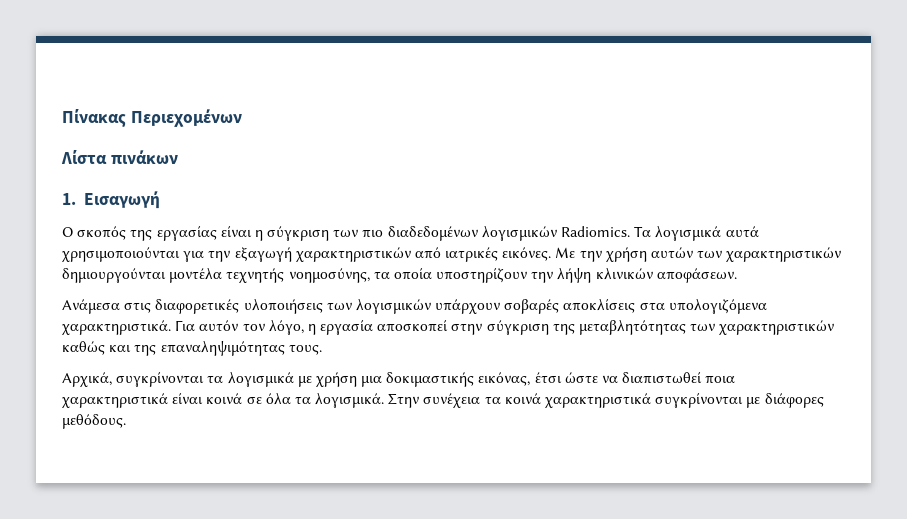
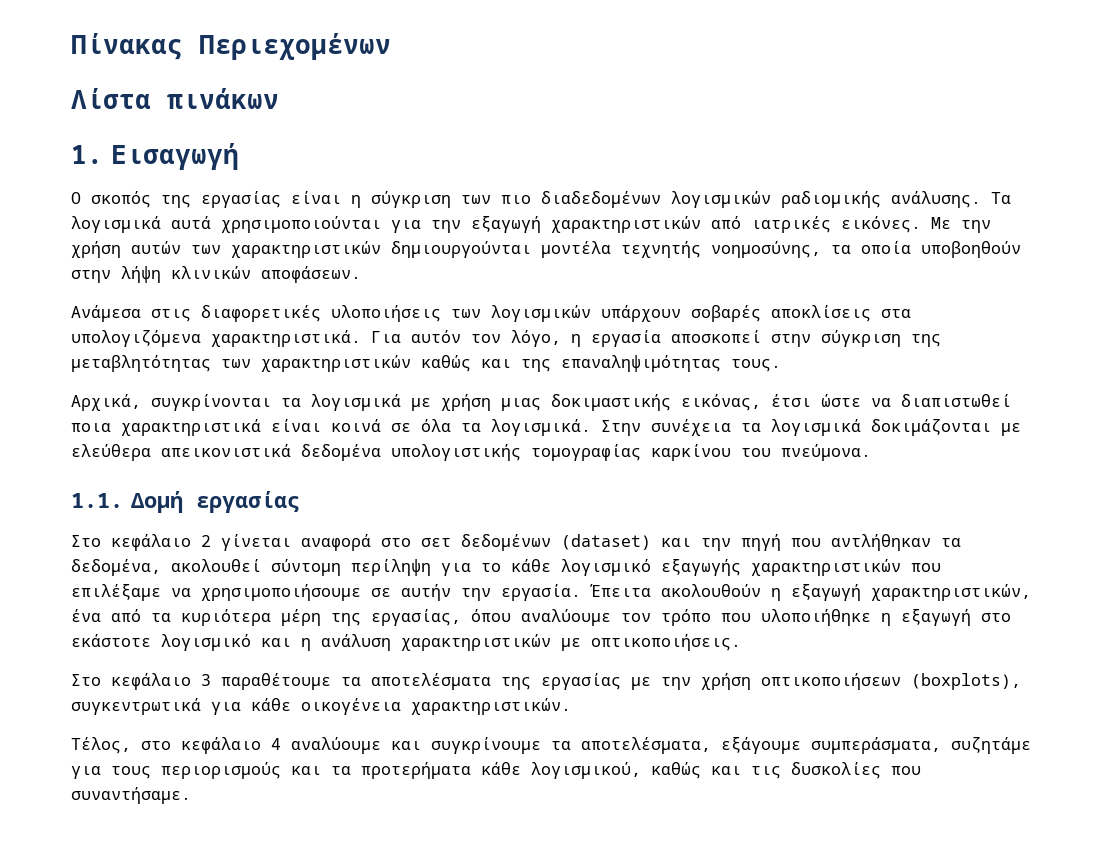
- Ο σκοπός της εργασίας είναι η σύγκριση των πιο διαδεδομένων λογισμικών Radiomics.
+ Ο σκοπός της εργασίας είναι η σύγκριση των πιο διαδεδομένων λογισμικών ραδιομικής ανάλυσης.
- Με την χρήση αυτών των χαρακτηριστικών δημιουργούνται μοντέλα τεχνητής νοημοσύνης, τα οποία υποστηρίζουν την λήψη κλινικών αποφάσεων.
+ Με την χρήση αυτών των χαρακτηριστικών δημιουργούνται μοντέλα τεχνητής νοημοσύνης, τα οποία υποβοηθούν στην λήψη κλινικών αποφάσεων.
- Αρχικά, συγκρίνονται τα λογισμικά με χρήση μια δοκιμαστικής εικόνας, έτσι ώστε να διαπιστωθεί ποια χαρακτηριστικά είναι κοινά σε όλα τα λογισμικά.
+ Αρχικά, συγκρίνονται τα λογισμικά με χρήση μιας δοκιμαστικής εικόνας, έτσι ώστε να διαπιστωθεί ποια χαρακτηριστικά είναι κοινά σε όλα τα λογισμικά.
- Στην συνέχεια τα κοινά χαρακτηριστικά συγκρίνονται με διάφορες μεθόδους.
+ Στην συνέχεια τα λογισμικά δοκιμάζονται με ελεύθερα απεικονιστικά δεδομένα υπολογιστικής τομογραφίας καρκίνου του πνεύμονα.
+ 1.1. Δομή εργασίας
+ Στο κεφάλαιο 2 γίνεται αναφορά στο σετ δεδομένων (dataset) και την πηγή που αντλήθηκαν τα δεδομένα, ακολουθεί σύντομη περίληψη για το κάθε λογισμικό εξαγωγής χαρακτηριστικών που επιλέξαμε να χρησιμοποιήσουμε σε αυτήν την εργασία. Έπειτα ακολουθούν η εξαγωγή χαρακτηριστικών, ένα από τα κυριότερα μέρη της εργασίας, όπου αναλύουμε τον τρόπο που υλοποιήθηκε η εξαγωγή στο εκάστοτε λογισμικό και η ανάλυση χαρακτηριστικών με οπτικοποιήσεις.
+ Στο κεφάλαιο 3 παραθέτουμε τα αποτελέσματα της εργασίας με την χρήση οπτικοποιήσεων (boxplots), συγκεντρωτικά για κάθε οικογένεια χαρακτηριστικών.
+ Τέλος, στο κεφάλαιο 4 αναλύουμε και συγκρίνουμε τα αποτελέσματα, εξάγουμε συμπεράσματα, συζητάμε για τους περιορισμούς και τα προτερήματα κάθε λογισμικού, καθώς και τις δυσκολίες που συναντήσαμε.

